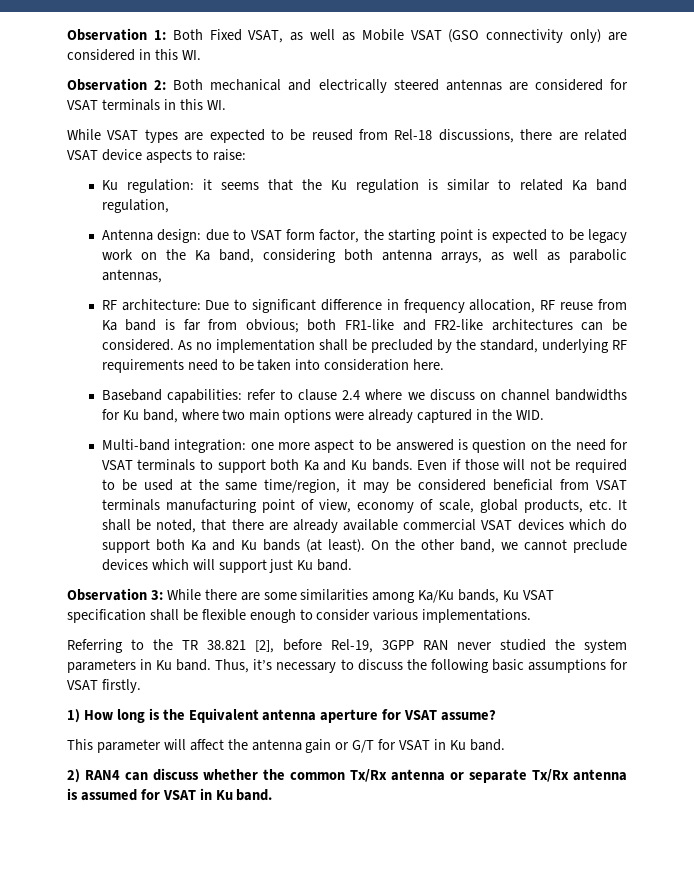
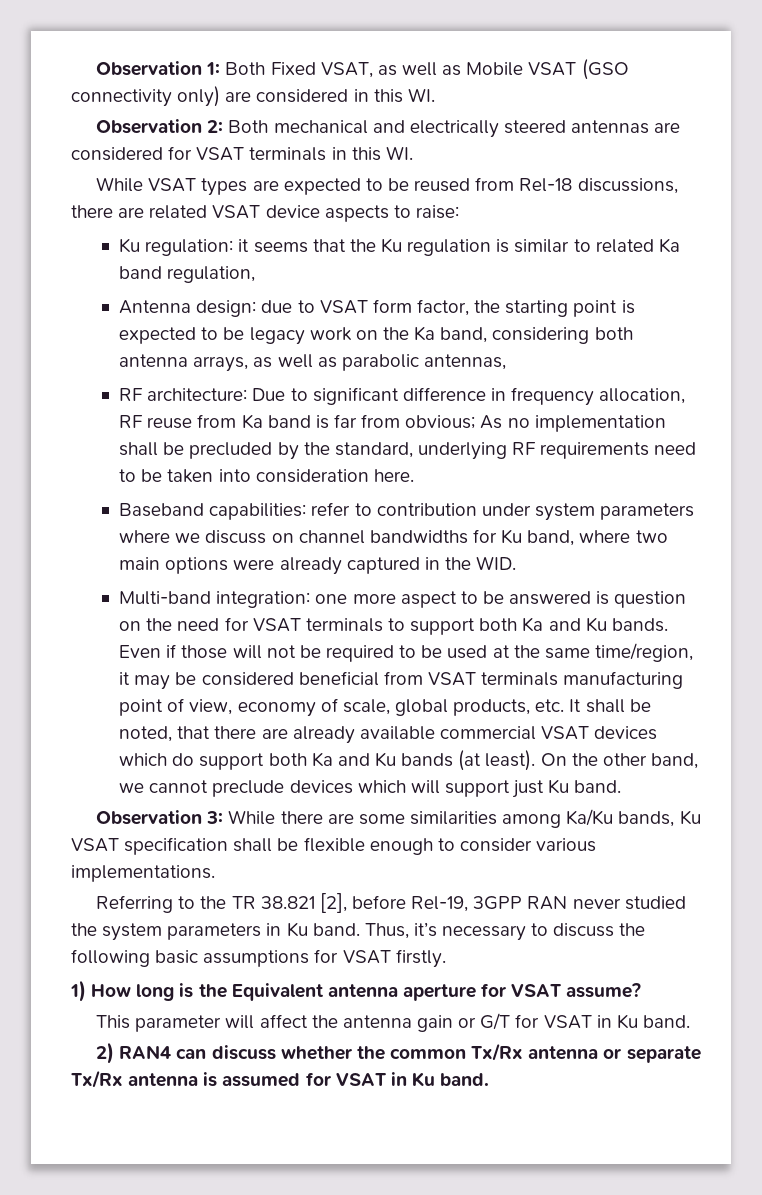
- RF architecture: Due to significant difference in frequency allocation, RF reuse from Ka band is far from obvious; both FR1-like and FR2-like architectures can be considered. As no implementation shall be precluded by the standard, underlying RF requirements need to be taken into consideration here.
+ RF architecture: Due to significant difference in frequency allocation, RF reuse from Ka band is far from obvious; As no implementation shall be precluded by the standard, underlying RF requirements need to be taken into consideration here.
- Baseband capabilities: refer to clause 2.4 where we discuss on channel bandwidths for Ku band, where two main options were already captured in the WID.
+ Baseband capabilities: refer to contribution under system parameters where we discuss on channel bandwidths for Ku band, where two main options were already captured in the WID.

